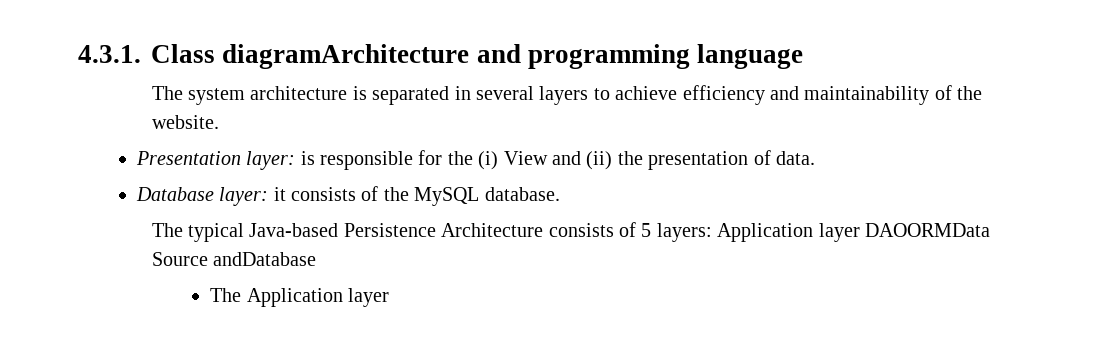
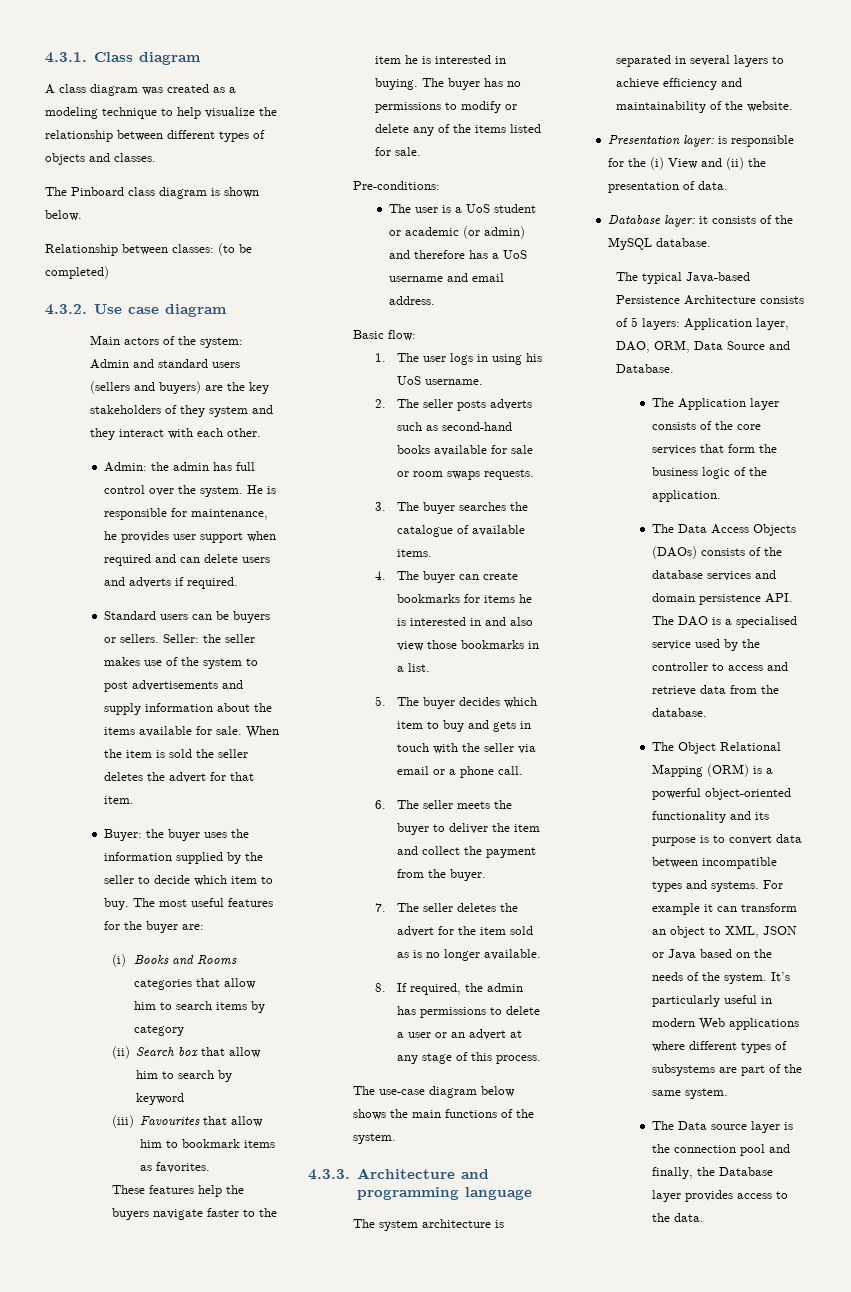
- 4.3.1. Class diagramArchitecture and programming language
+ 4.3.1. Class diagram
+ A class diagram was created as a modeling technique to help visualize the relationship between different types of objects and classes.
+ The Pinboard class diagram is shown below.
+ Relationship between classes: (to be completed)
+ 4.3.2. Use case diagram
+ Main actors of the system: Admin and standard users (sellers and buyers) are the key stakeholders of they system and they interact with each other.
+ Admin: the admin has full control over the system. He is responsible for maintenance, he provides user support when required and can delete users and adverts if required.
+ Standard users can be buyers or sellers. Seller: the seller makes use of the system to post advertisements and supply information about the items available for sale. When the item is sold the seller deletes the advert for that item.
+ Buyer: the buyer uses the information supplied by the seller to decide which item to buy. The most useful features for the buyer are:
+ (i) Books and Rooms categories that allow him to search items by category
+ (ii) Search box that allow him to search by keyword
+ (iii) Favourites that allow him to bookmark items as favorites.
+ These features help the buyers navigate faster to the item he is interested in buying. The buyer has no permissions to modify or delete any of the items listed for sale.
+ Pre-conditions:
+ The user is a UoS student or academic (or admin) and therefore has a UoS username and email address.
+ Basic flow:
+ 1. The user logs in using his UoS username.
+ 2. The seller posts adverts such as second-hand books available for sale or room swaps requests.
+ 3. The buyer searches the catalogue of available items.
+ 4. The buyer can create bookmarks for items he is interested in and also view those bookmarks in a list.
+ 5. The buyer decides which item to buy and gets in touch with the seller via email or a phone call.
+ 6. The seller meets the buyer to deliver the item and collect the payment from the buyer.
+ 7. The seller deletes the advert for the item sold as is no longer available.
+ 8. If required, the admin has permissions to delete a user or an advert at any stage of this process.
+ The use-case diagram below shows the main functions of the system.
+ 4.3.3. Architecture and programming language
- The typical Java-based Persistence Architecture consists of 5 layers: Application layer DAOORMData Source andDatabase
- The Application layer
+ The typical Java-based Persistence Architecture consists of 5 layers: Application layer, DAO, ORM, Data Source and Database.
+ The Application layer consists of the core services that form the business logic of the application.
+ The Data Access Objects (DAOs) consists of the database services and domain persistence API. The DAO is a specialised service used by the controller to access and retrieve data from the database.
+ The Object Relational Mapping (ORM) is a powerful object-oriented functionality and its purpose is to convert data between incompatible types and systems. For example it can transform an object to XML, JSON or Java based on the needs of the system. It’s particularly useful in modern Web applications where different types of subsystems are part of the same system.
+ The Data source layer is the connection pool and finally, the Database layer provides access to the data.

